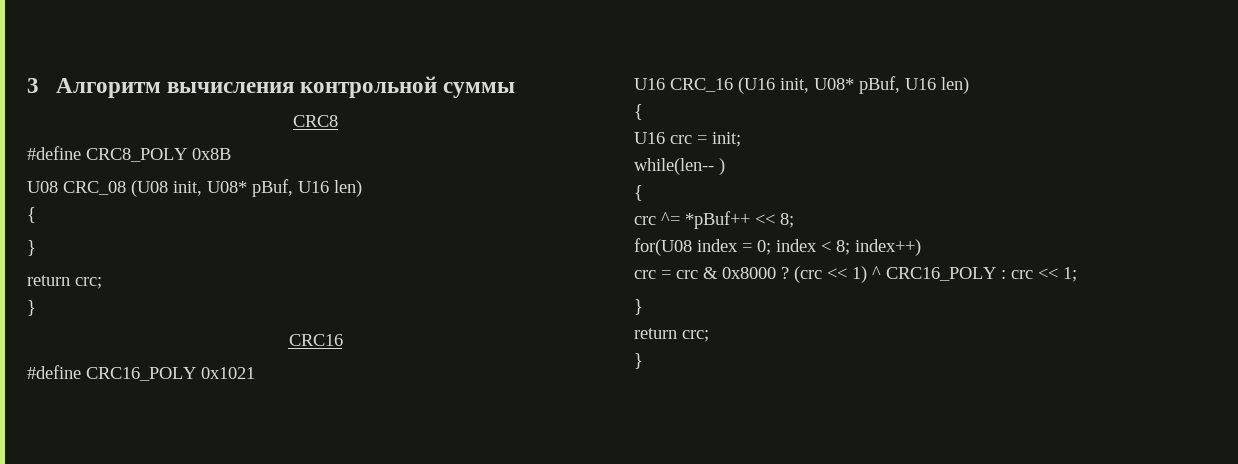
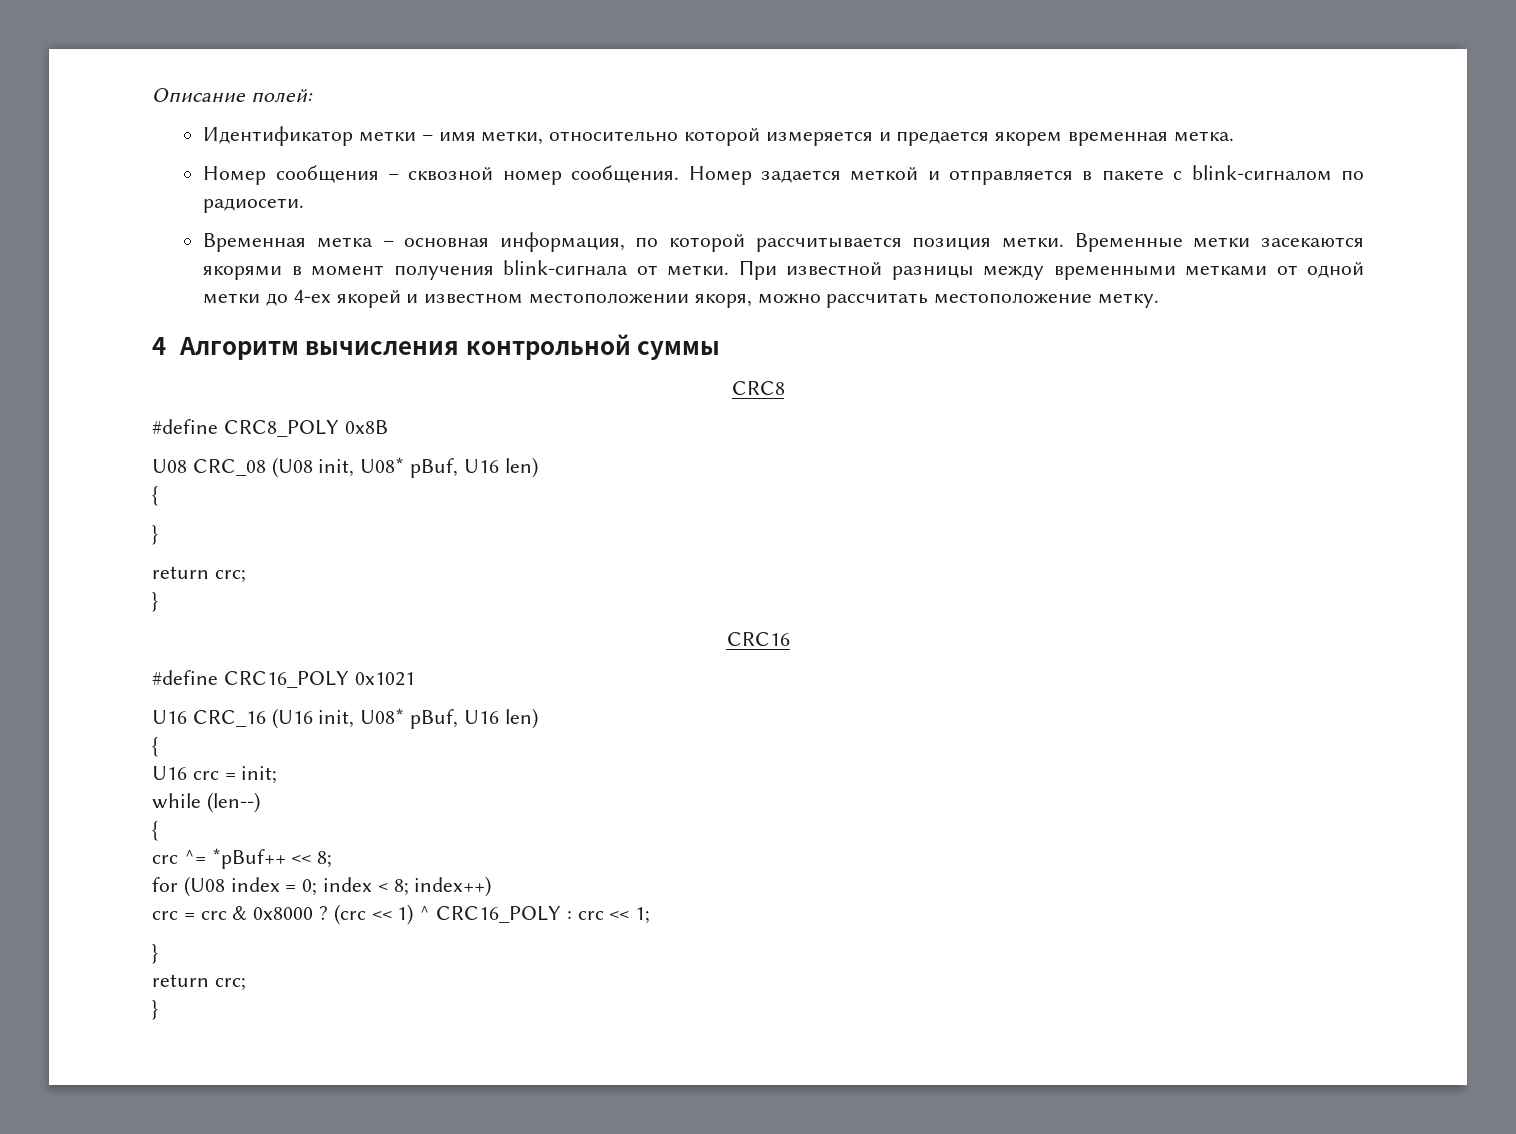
- 3 Алгоритм вычисления контрольной суммы
+ Описание полей:
+ Идентификатор метки – имя метки, относительно которой измеряется и предается якорем временная метка.
+ Номер сообщения – сквозной номер сообщения. Номер задается меткой и отправляется в пакете с blink-сигналом по радиосети.
+ Временная метка – основная информация, по которой рассчитывается позиция метки. Временные метки засекаются якорями в момент получения blink-сигнала от метки. При известной разницы между временными метками от одной метки до 4-ех якорей и известном местоположении якоря, можно рассчитать местоположение метку.
+ 4 Алгоритм вычисления контрольной суммы
- while(len-- )
+ while (len--)
- for(U08 index = 0; index < 8; index++)
+ for (U08 index = 0; index < 8; index++)

